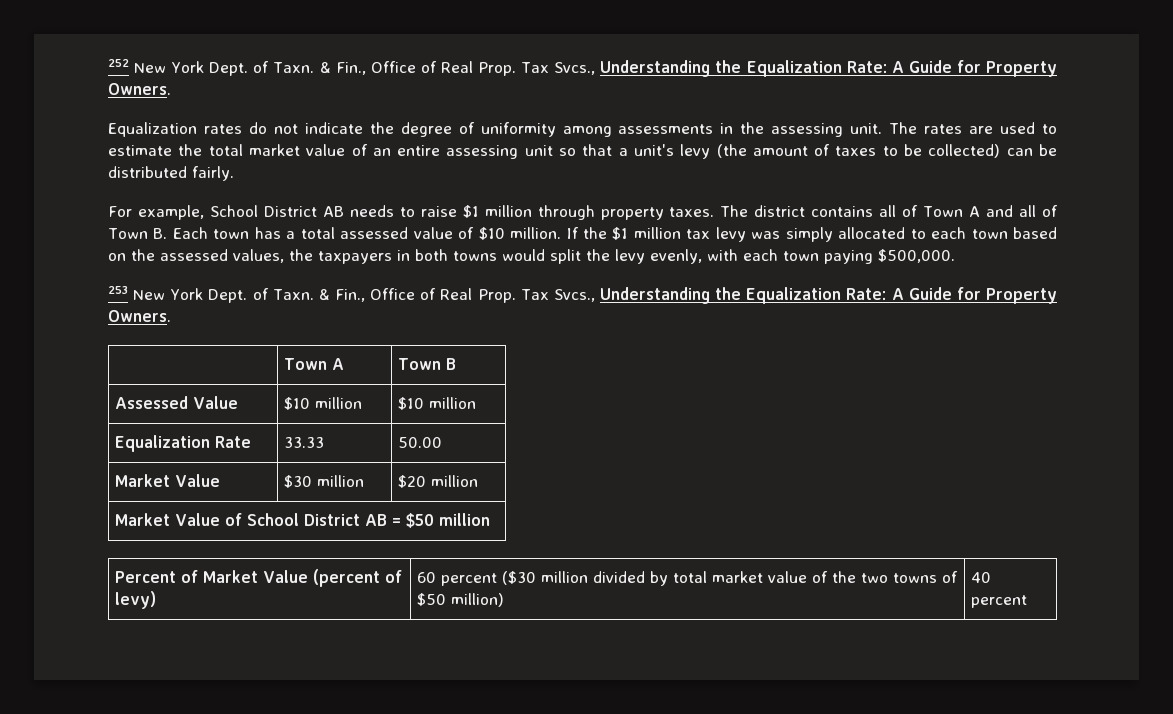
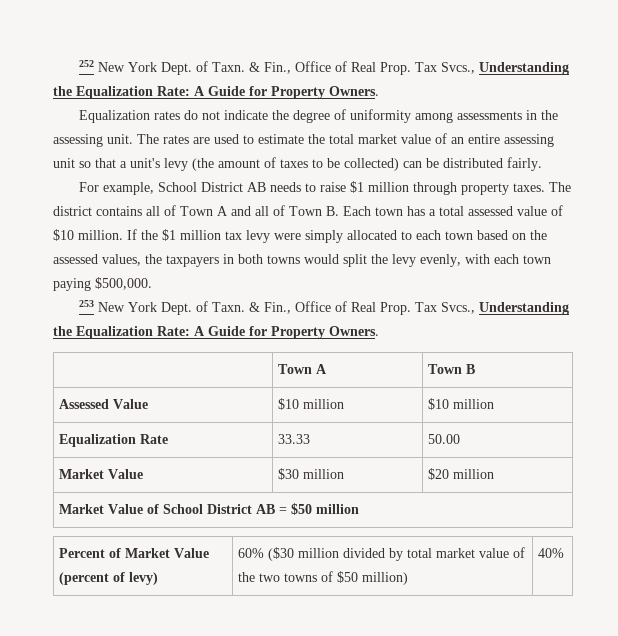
- If the $1 million tax levy was simply allocated to each town based on the assessed values, the taxpayers in both towns would split the levy evenly, with each town paying $500,000.
+ If the $1 million tax levy were simply allocated to each town based on the assessed values, the taxpayers in both towns would split the levy evenly, with each town paying $500,000.
- Percent of Market Value (percent of levy) | 60 percent ($30 million divided by total market value of the two towns of $50 million) | 40 percent
+ Percent of Market Value (percent of levy) | 60% ($30 million divided by total market value of the two towns of $50 million) | 40%

